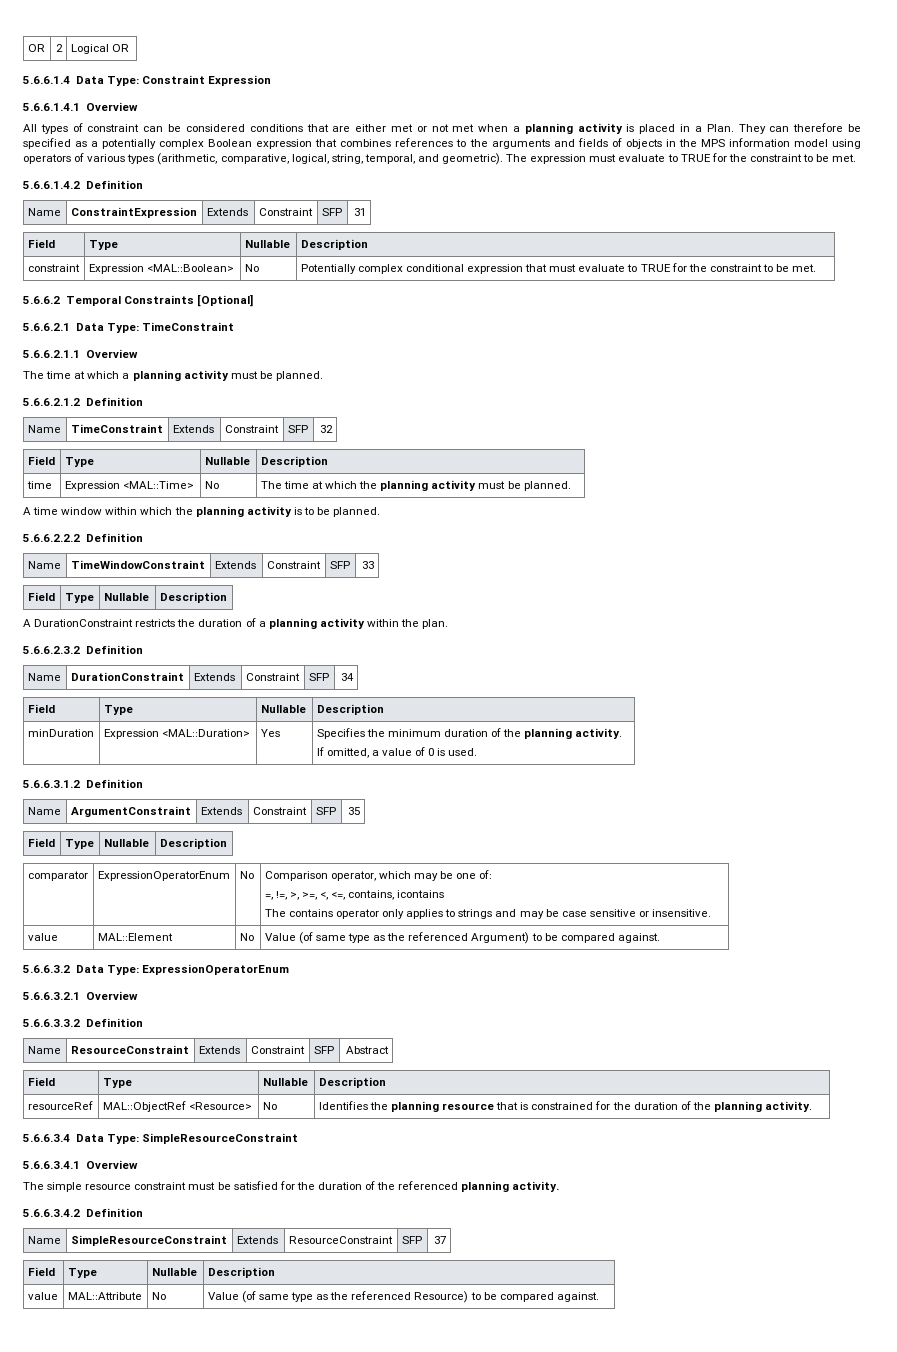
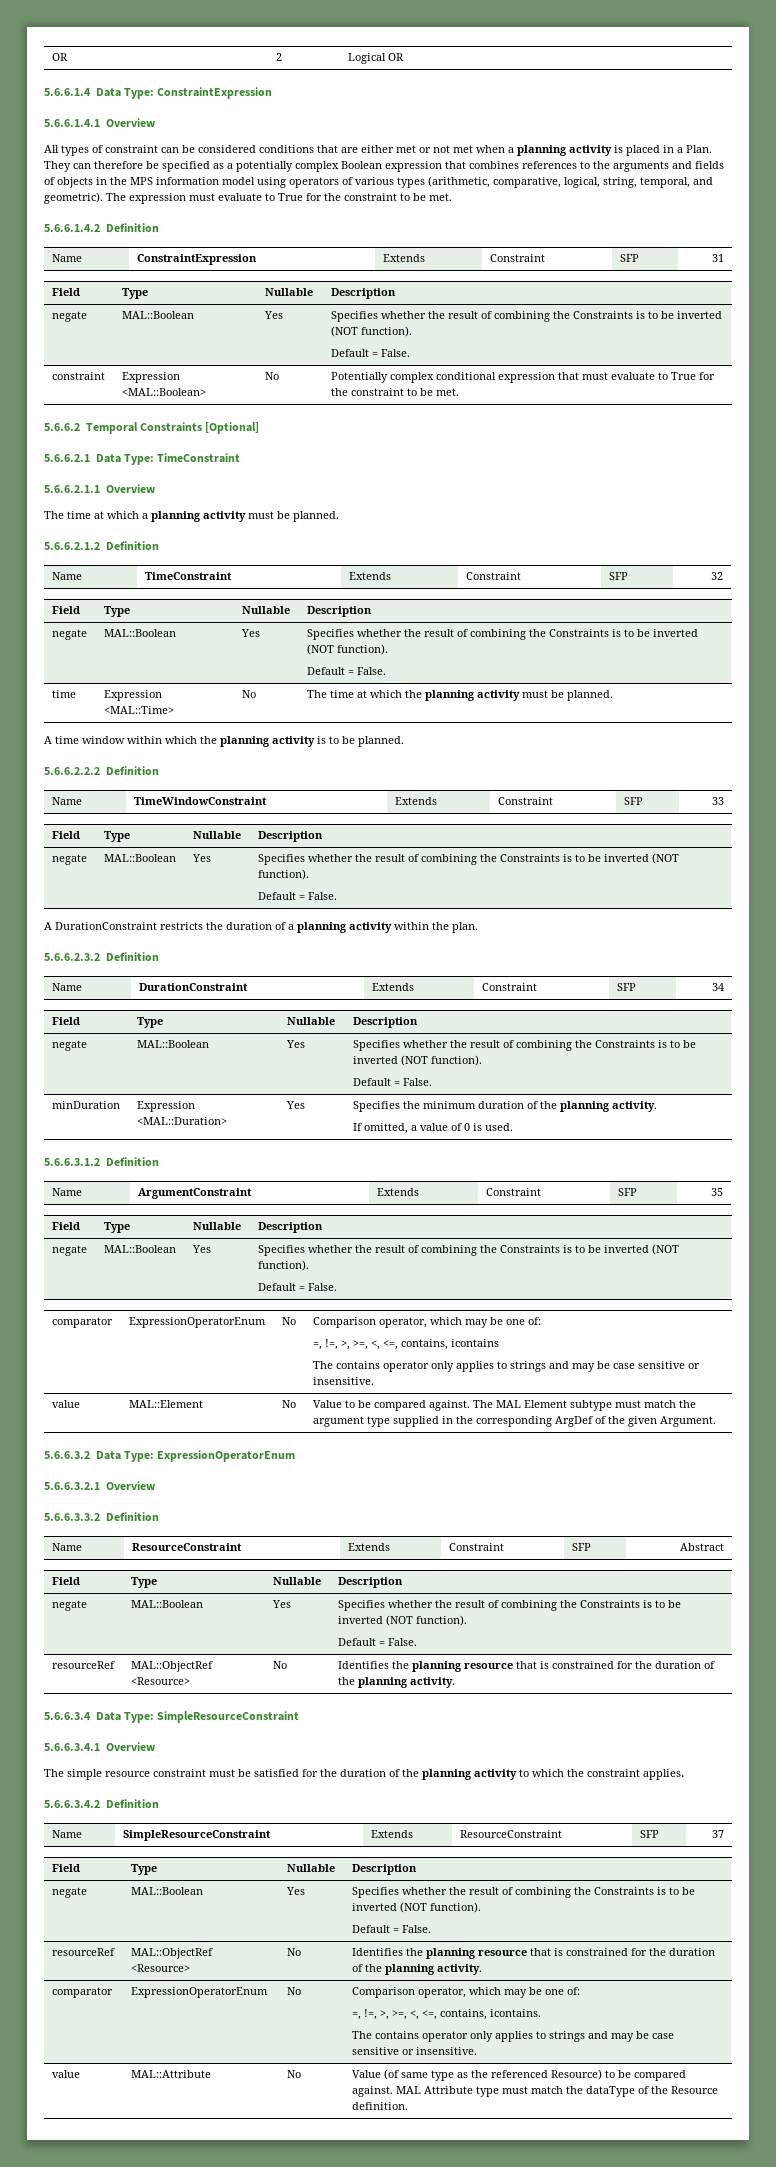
- 5.6.6.1.4 Data Type: Constraint Expression
+ 5.6.6.1.4 Data Type: ConstraintExpression
- The expression must evaluate to TRUE for the constraint to be met.
+ The expression must evaluate to True for the constraint to be met.
  Name | ConstraintExpression | Extends | Constraint | SFP | 31
  Field | Type | Nullable | Description
+ negate | MAL::Boolean | Yes | Specifies whether the result of combining the Constraints is to be inverted (NOT function).
+ Default = False.
- constraint | Expression <MAL::Boolean> | No | Potentially complex conditional expression that must evaluate to TRUE for the constraint to be met.
+ constraint | Expression <MAL::Boolean> | No | Potentially complex conditional expression that must evaluate to True for the constraint to be met.
  Name | TimeConstraint | Extends | Constraint | SFP | 32
  Field | Type | Nullable | Description
+ negate | MAL::Boolean | Yes | Specifies whether the result of combining the Constraints is to be inverted (NOT function).
+ Default = False.
  Name | TimeWindowConstraint | Extends | Constraint | SFP | 33
  Field | Type | Nullable | Description
+ negate | MAL::Boolean | Yes | Specifies whether the result of combining the Constraints is to be inverted (NOT function).
+ Default = False.
  Name | DurationConstraint | Extends | Constraint | SFP | 34
  Field | Type | Nullable | Description
+ negate | MAL::Boolean | Yes | Specifies whether the result of combining the Constraints is to be inverted (NOT function).
+ Default = False.
  Name | ArgumentConstraint | Extends | Constraint | SFP | 35
  Field | Type | Nullable | Description
+ negate | MAL::Boolean | Yes | Specifies whether the result of combining the Constraints is to be inverted (NOT function).
+ Default = False.
- value | MAL::Element | No | Value (of same type as the referenced Argument) to be compared against.
+ value | MAL::Element | No | Value to be compared against. The MAL Element subtype must match the argument type supplied in the corresponding ArgDef of the given Argument.
  Name | ResourceConstraint | Extends | Constraint | SFP | Abstract
  Field | Type | Nullable | Description
+ negate | MAL::Boolean | Yes | Specifies whether the result of combining the Constraints is to be inverted (NOT function).
+ Default = False.
- The simple resource constraint must be satisfied for the duration of the referenced planning activity.
+ The simple resource constraint must be satisfied for the duration of the planning activity to which the constraint applies.
  Name | SimpleResourceConstraint | Extends | ResourceConstraint | SFP | 37
  Field | Type | Nullable | Description
+ negate | MAL::Boolean | Yes | Specifies whether the result of combining the Constraints is to be inverted (NOT function).
+ Default = False.
+ resourceRef | MAL::ObjectRef <Resource> | No | Identifies the planning resource that is constrained for the duration of the planning activity.
+ comparator | ExpressionOperatorEnum | No | Comparison operator, which may be one of:
+ =, !=, >, >=, <, <=, contains, icontains.
+ The contains operator only applies to strings and may be case sensitive or insensitive.
- value | MAL::Attribute | No | Value (of same type as the referenced Resource) to be compared against.
+ value | MAL::Attribute | No | Value (of same type as the referenced Resource) to be compared against. MAL Attribute type must match the dataType of the Resource definition.

